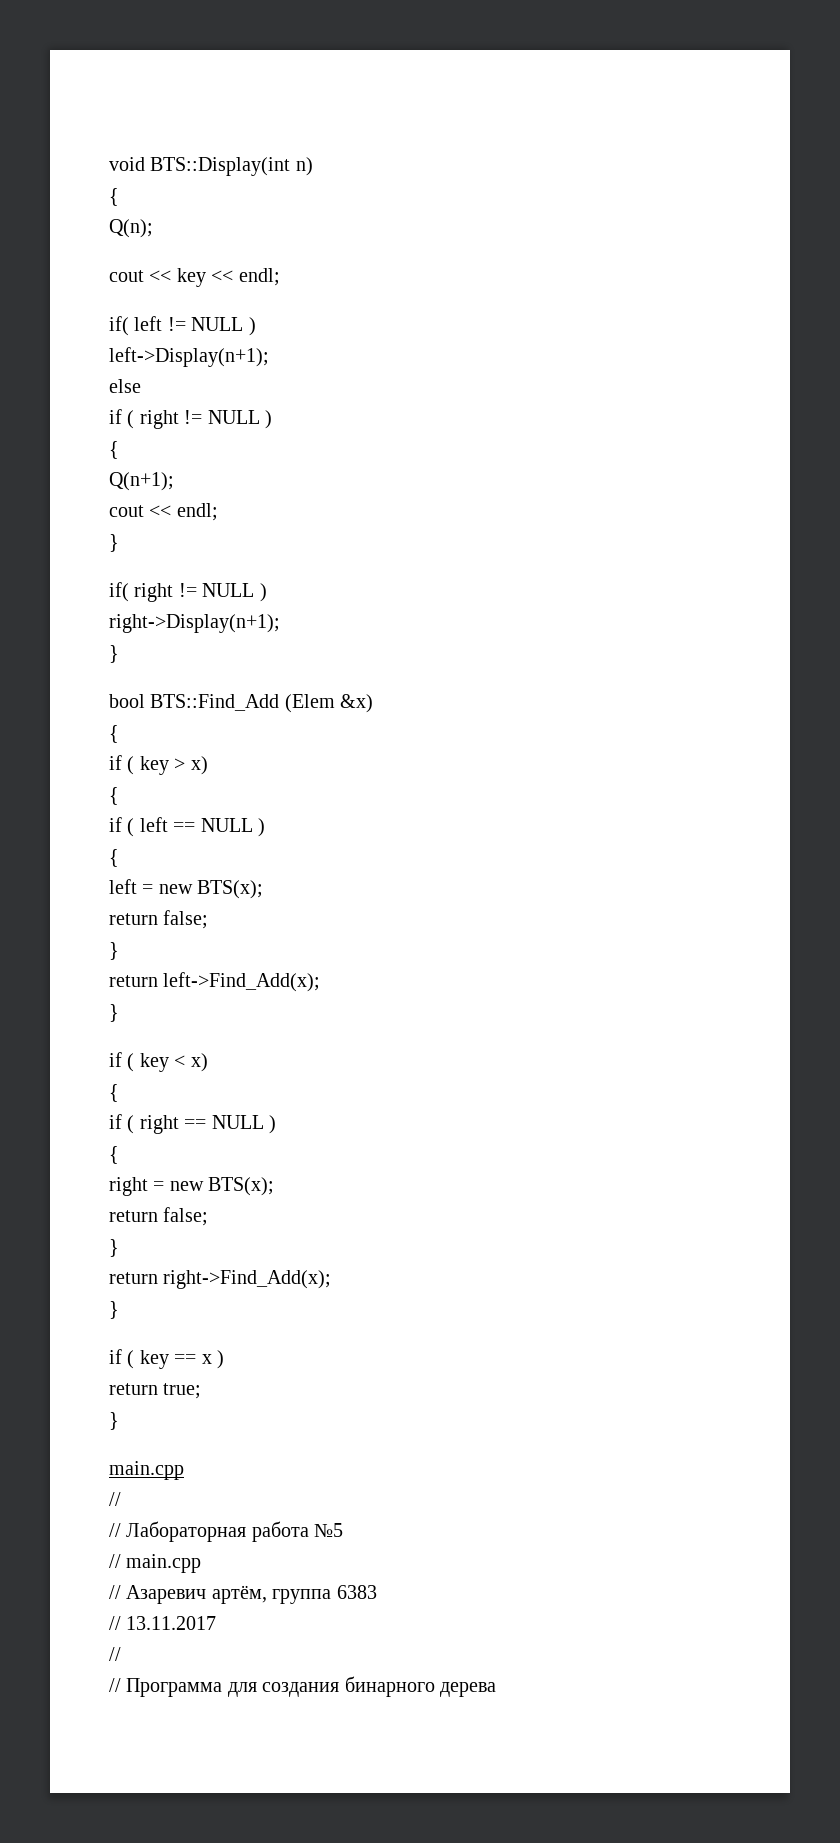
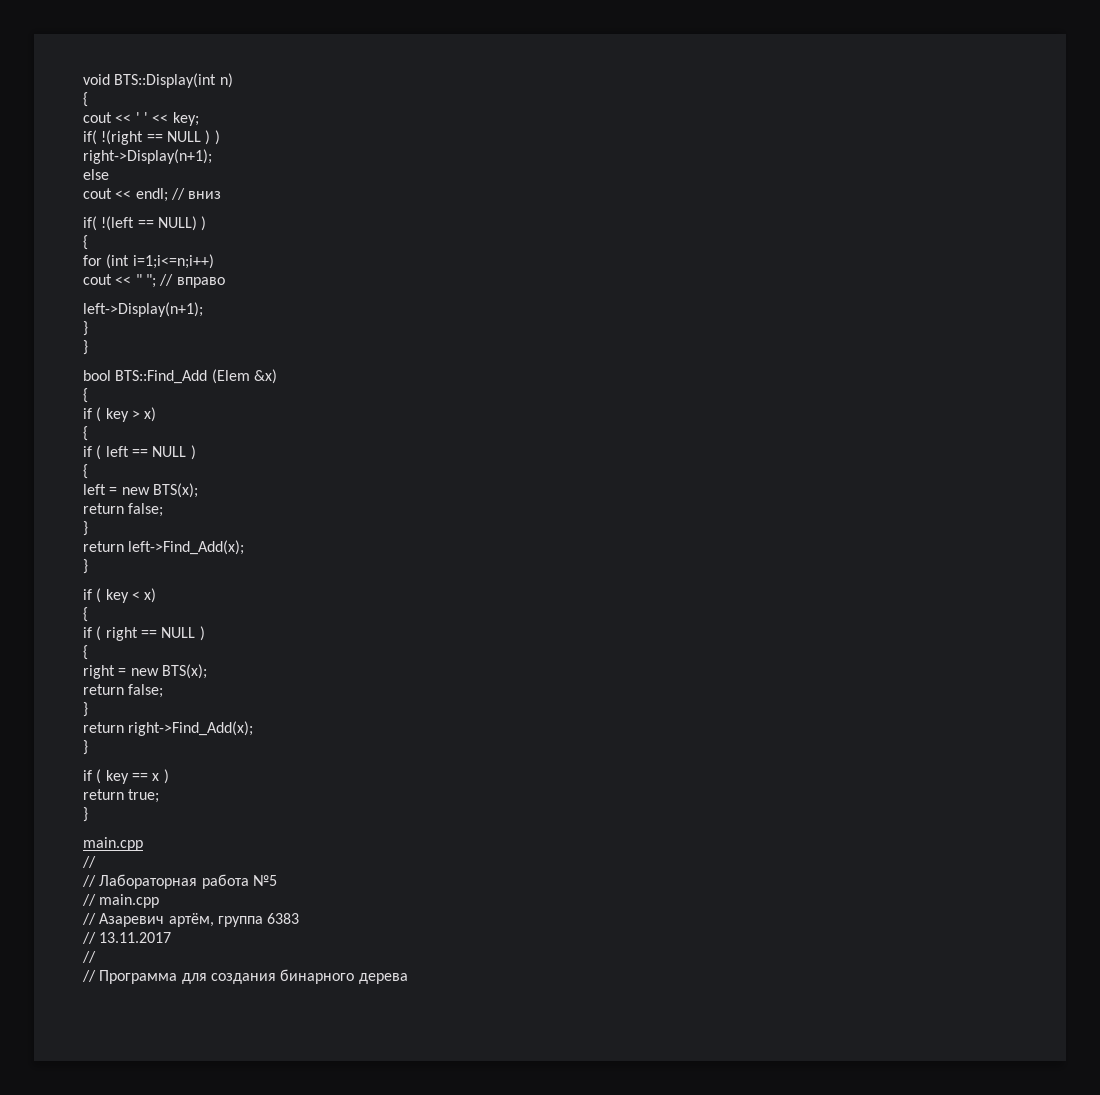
- Q(n);
- cout << key << endl;
- if( left != NULL )
+ cout << ' ' << key;
+ if( !(right == NULL ) )
+ right->Display(n+1);
+ else
+ cout << endl; // вниз
+ if( !(left == NULL) )
+ {
+ for (int i=1;i<=n;i++)
+ cout << " "; // вправо
  left->Display(n+1);
- else
- if ( right != NULL )
- {
- Q(n+1);
- cout << endl;
  }
- if( right != NULL )
- right->Display(n+1);

